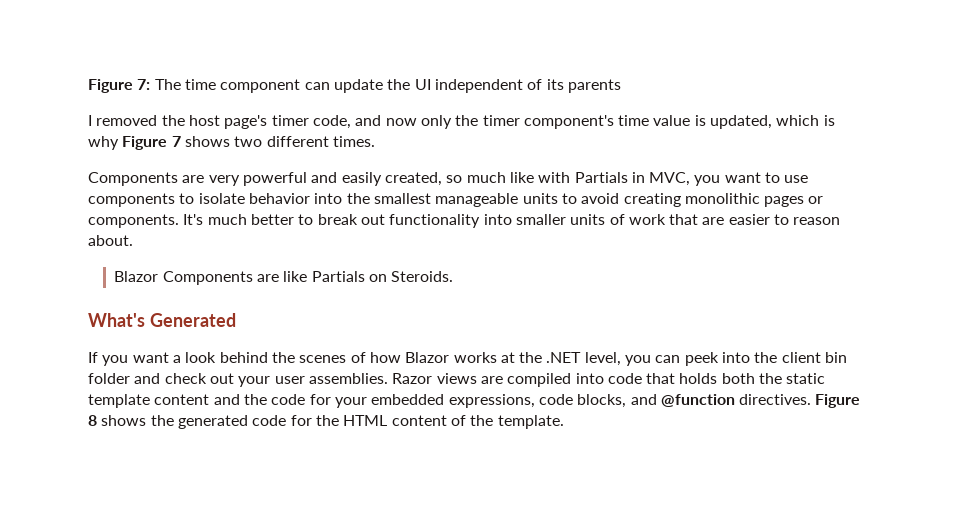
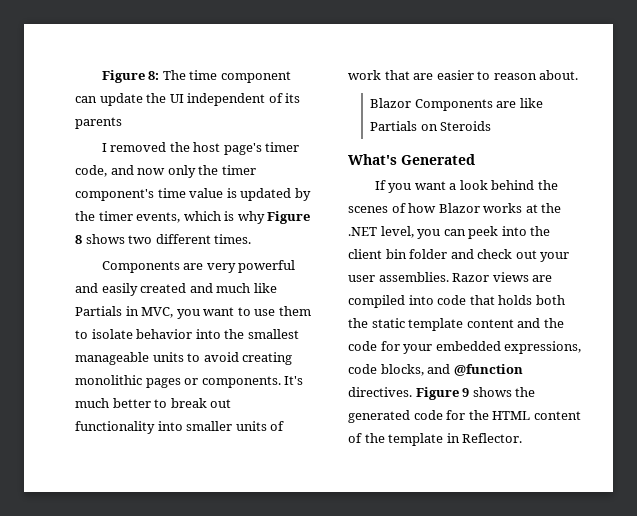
- Figure 7: The time component can update the UI independent of its parents
+ Figure 8: The time component can update the UI independent of its parents
- I removed the host page's timer code, and now only the timer component's time value is updated, which is why Figure 7 shows two different times.
+ I removed the host page's timer code, and now only the timer component's time value is updated by the timer events, which is why Figure 8 shows two different times.
- Components are very powerful and easily created, so much like with Partials in MVC, you want to use components to isolate behavior into the smallest manageable units to avoid creating monolithic pages or components.
+ Components are very powerful and easily created and much like Partials in MVC, you want to use them to isolate behavior into the smallest manageable units to avoid creating monolithic pages or components.
- Blazor Components are like Partials on Steroids.
+ Blazor Components are like Partials on Steroids
- Figure 8 shows the generated code for the HTML content of the template.
+ Figure 9 shows the generated code for the HTML content of the template in Reflector.

